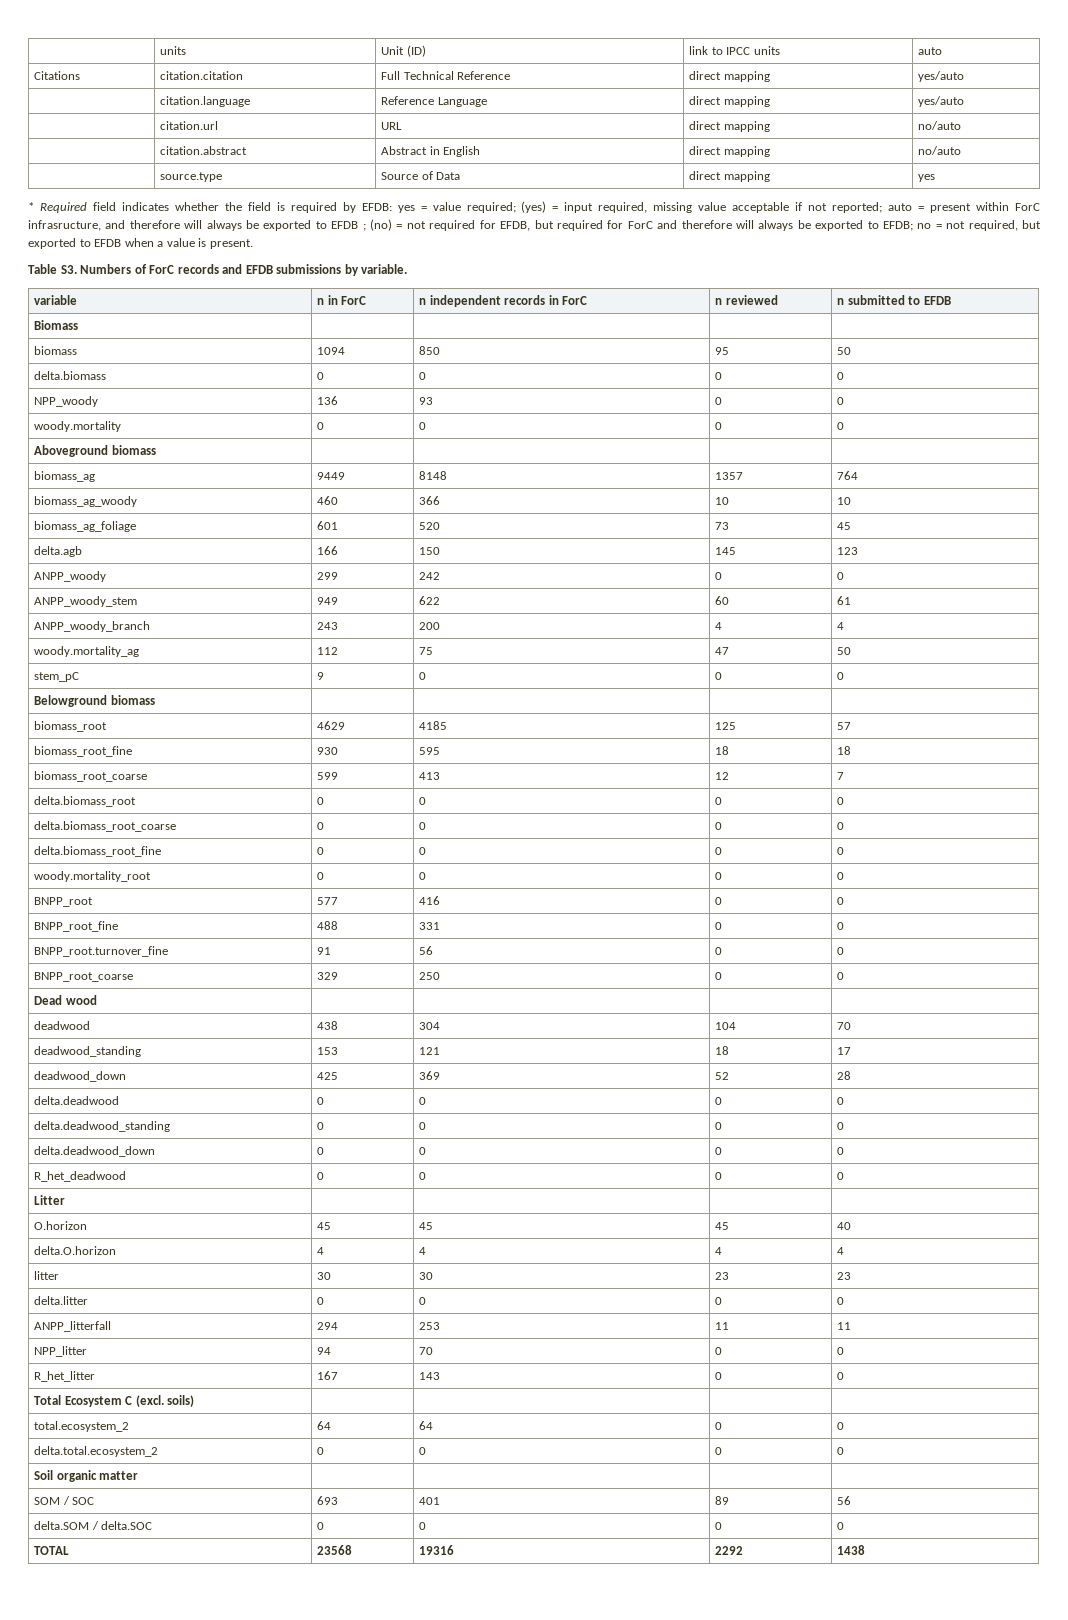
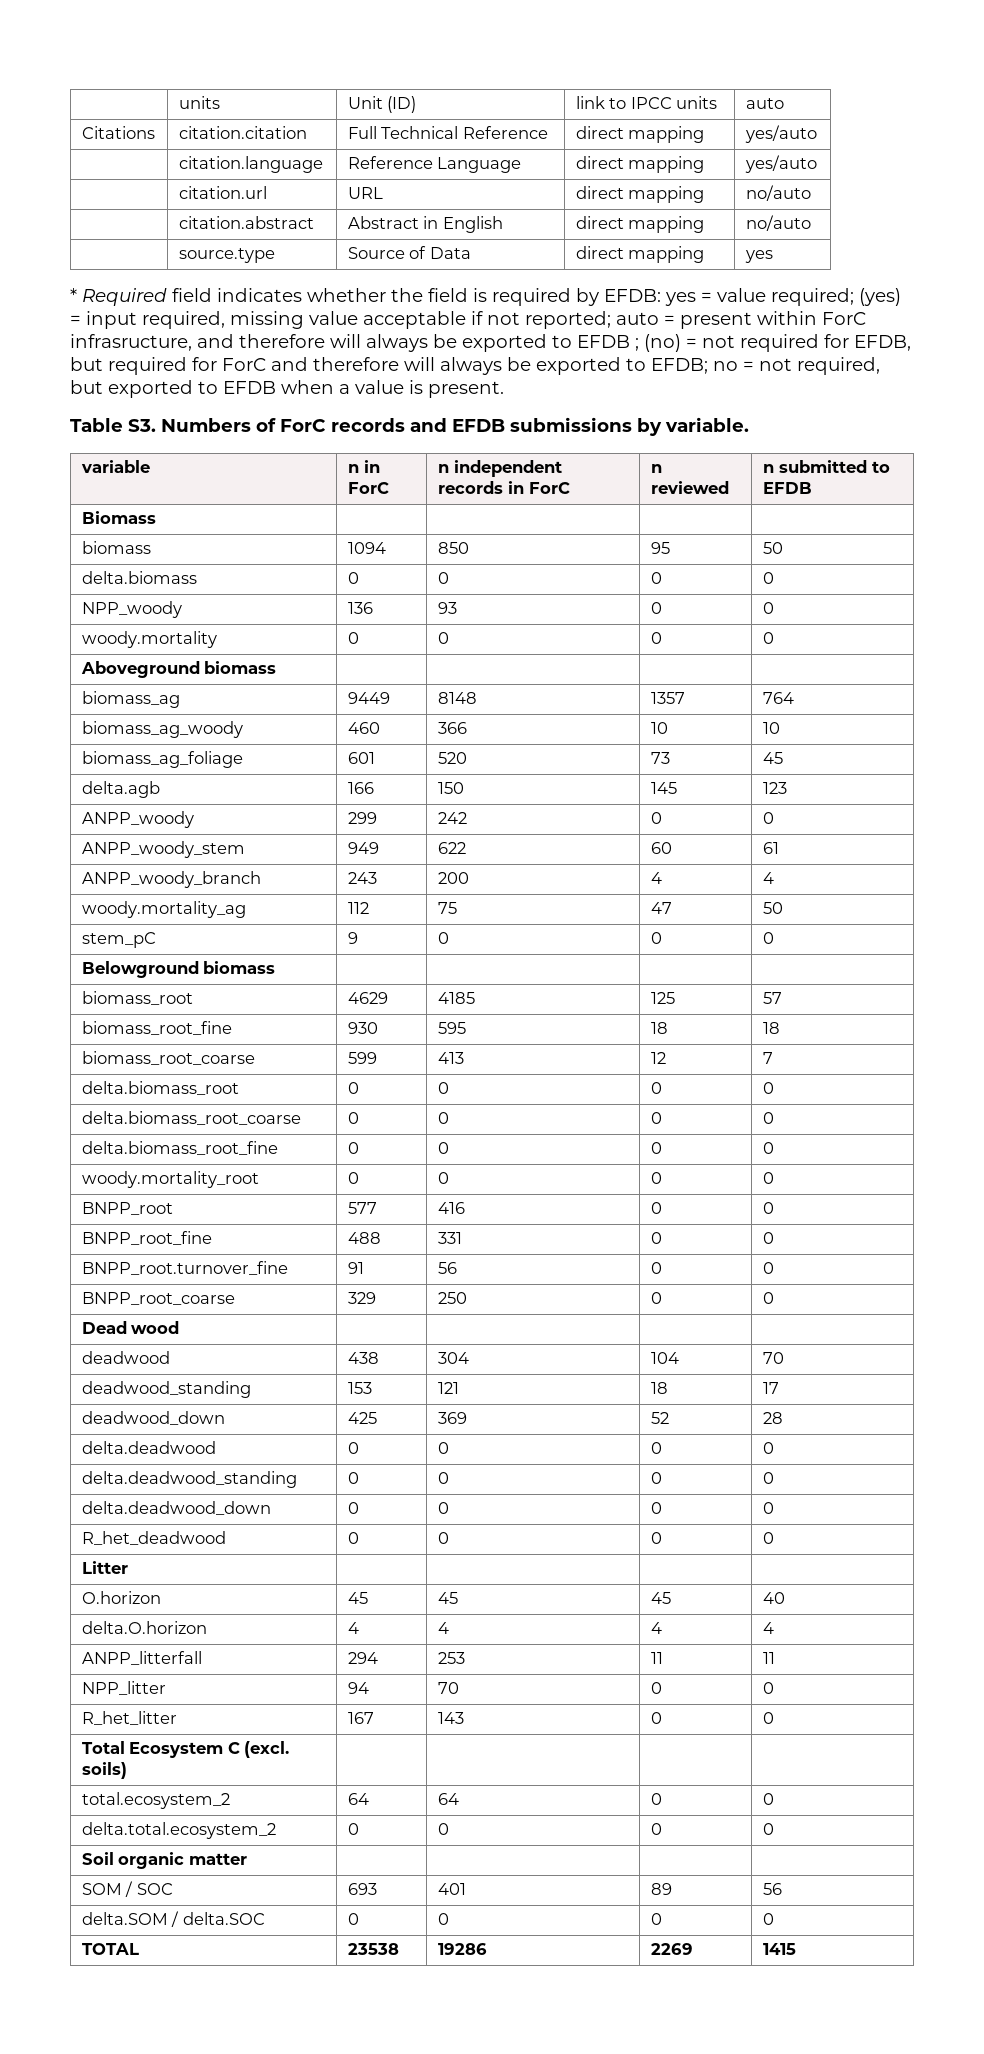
- litter | 30 | 30 | 23 | 23
- delta.litter | 0 | 0 | 0 | 0
- TOTAL | 23568 | 19316 | 2292 | 1438
+ TOTAL | 23538 | 19286 | 2269 | 1415

